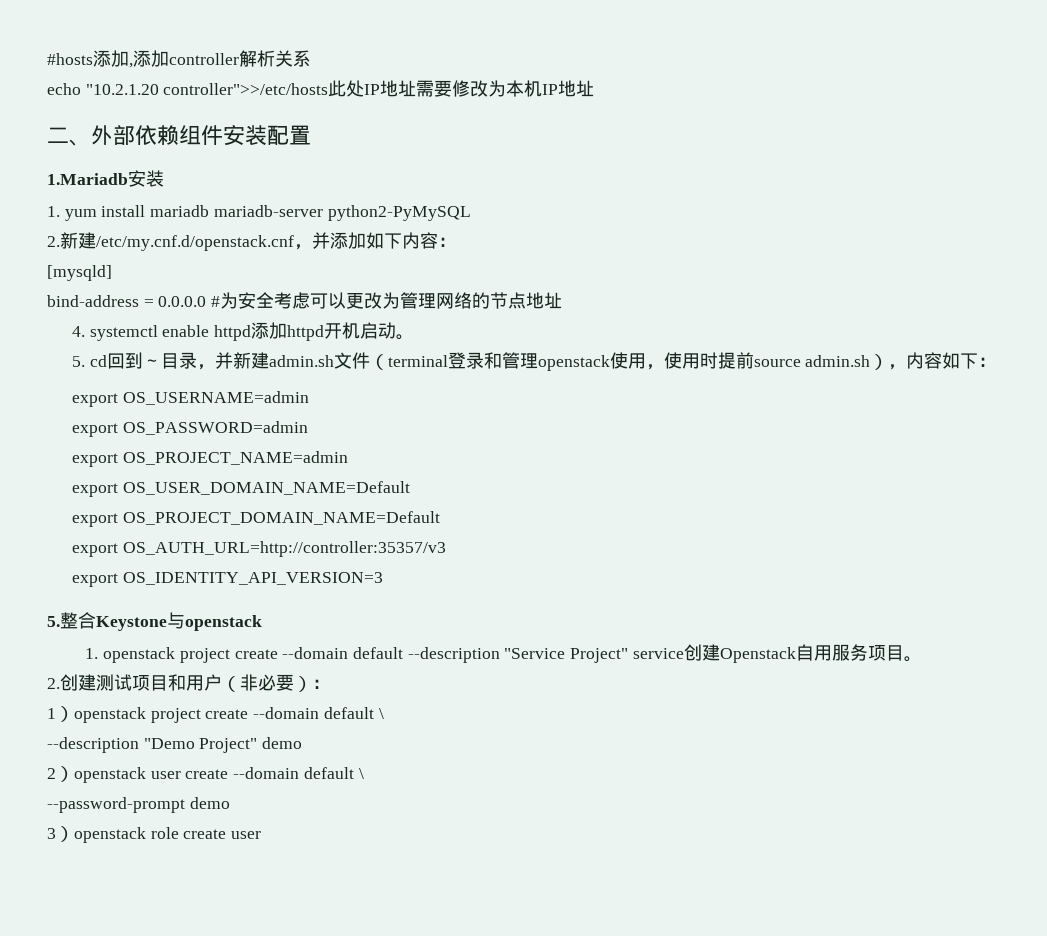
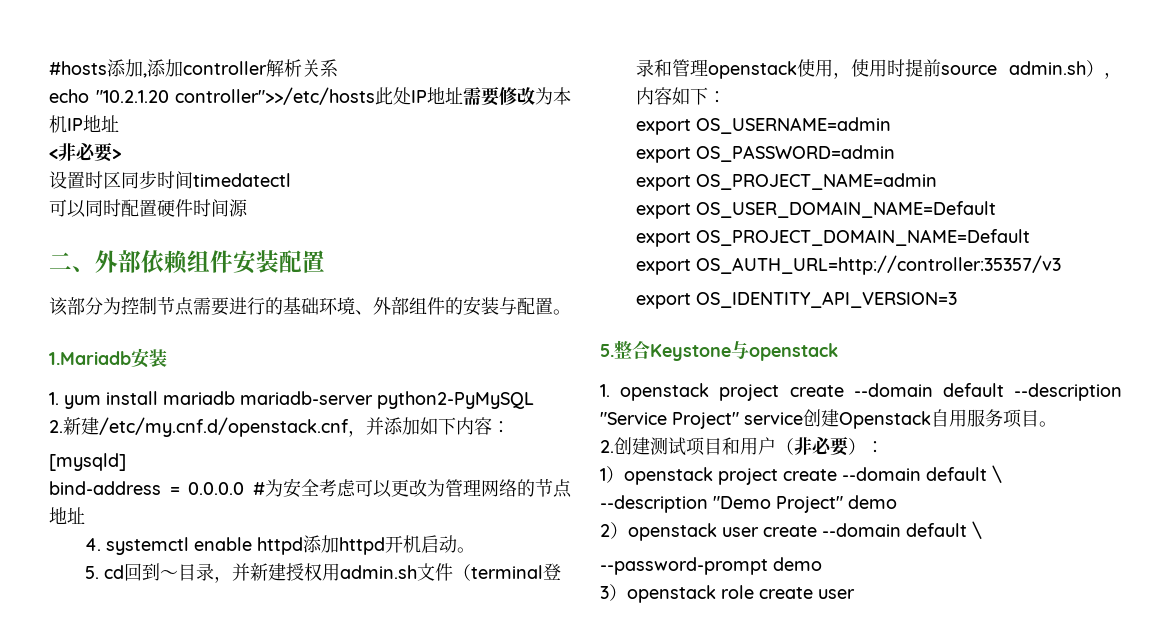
+ <非必要>
+ 设置时区同步时间timedatectl
+ 可以同时配置硬件时间源
+ 该部分为控制节点需要进行的基础环境、外部组件的安装与配置。
- 5. cd回到～目录，并新建admin.sh文件（terminal登录和管理openstack使用，使用时提前source admin.sh），内容如下：
+ 5. cd回到～目录，并新建授权用admin.sh文件（terminal登录和管理openstack使用，使用时提前source admin.sh），内容如下：

